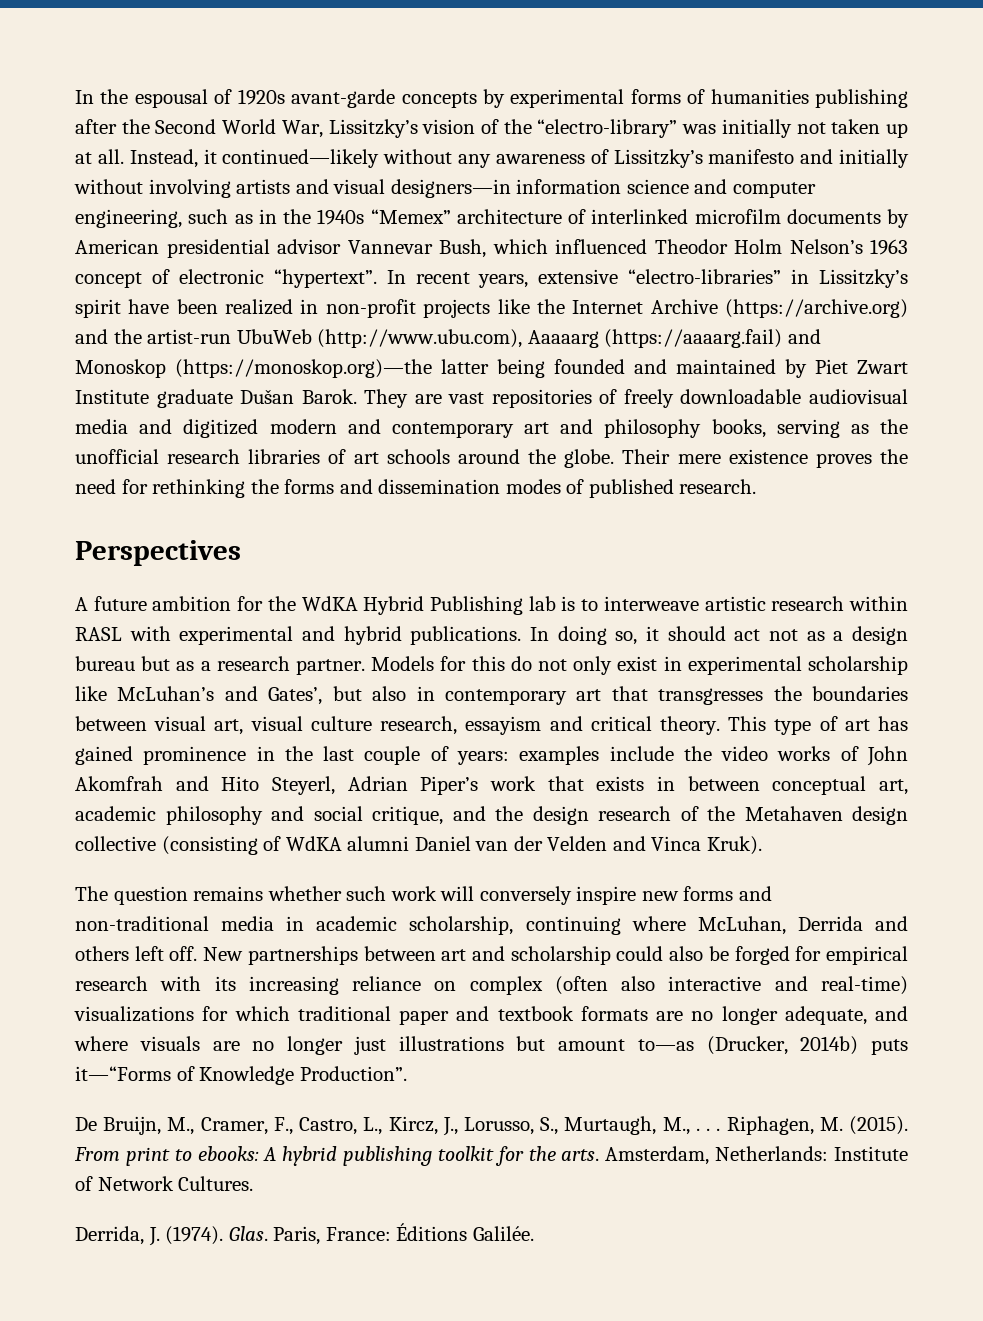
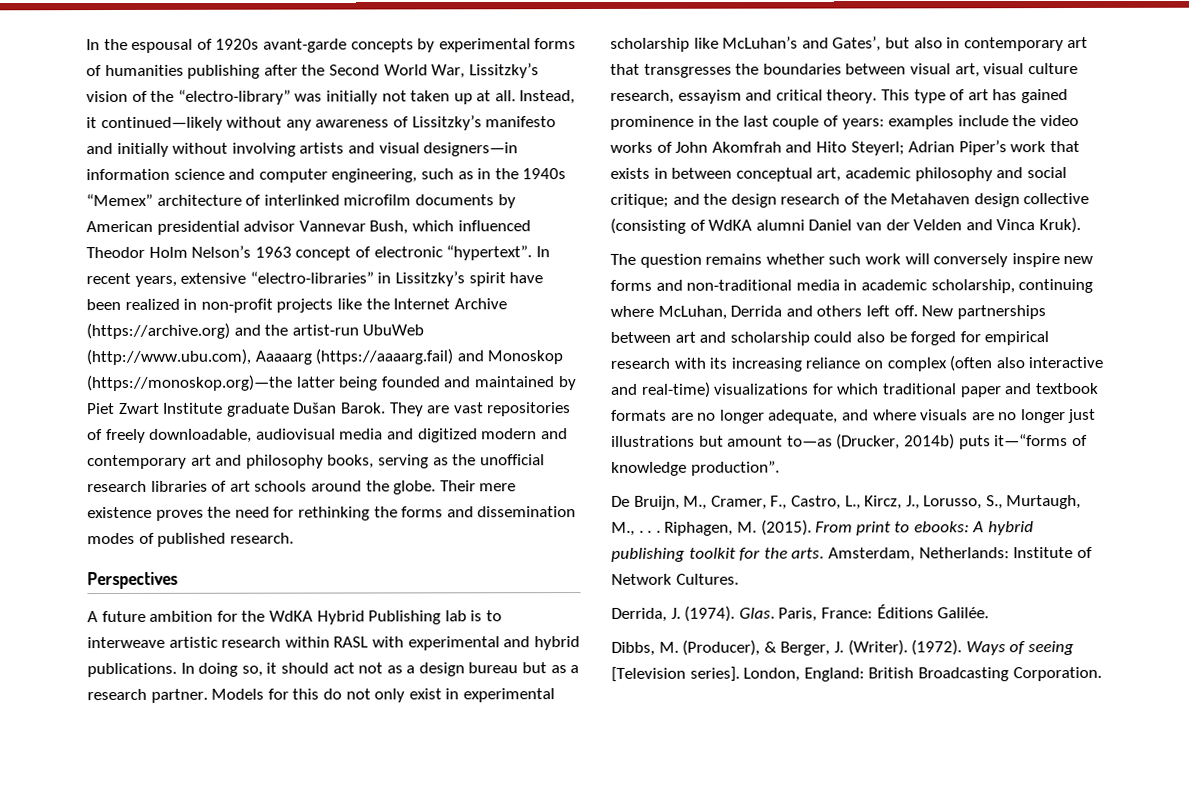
- They are vast repositories of freely downloadable audiovisual media and digitized modern and contemporary art and philosophy books, serving as the unofficial research libraries of art schools around the globe.
+ They are vast repositories of freely downloadable, audiovisual media and digitized modern and contemporary art and philosophy books, serving as the unofficial research libraries of art schools around the globe.
- This type of art has gained prominence in the last couple of years: examples include the video works of John Akomfrah and Hito Steyerl, Adrian Piper’s work that exists in between conceptual art, academic philosophy and social critique, and the design research of the Metahaven design collective (consisting of WdKA alumni Daniel van der Velden and Vinca Kruk).
+ This type of art has gained prominence in the last couple of years: examples include the video works of John Akomfrah and Hito Steyerl; Adrian Piper’s work that exists in between conceptual art, academic philosophy and social critique; and the design research of the Metahaven design collective (consisting of WdKA alumni Daniel van der Velden and Vinca Kruk).
- New partnerships between art and scholarship could also be forged for empirical research with its increasing reliance on complex (often also interactive and real-time) visualizations for which traditional paper and textbook formats are no longer adequate, and where visuals are no longer just illustrations but amount to—as (Drucker, 2014b) puts it—“Forms of Knowledge Production”.
+ New partnerships between art and scholarship could also be forged for empirical research with its increasing reliance on complex (often also interactive and real-time) visualizations for which traditional paper and textbook formats are no longer adequate, and where visuals are no longer just illustrations but amount to—as (Drucker, 2014b) puts it—“forms of knowledge production”.
+ Dibbs, M. (Producer), & Berger, J. (Writer). (1972). Ways of seeing [Television series]. London, England: British Broadcasting Corporation.

